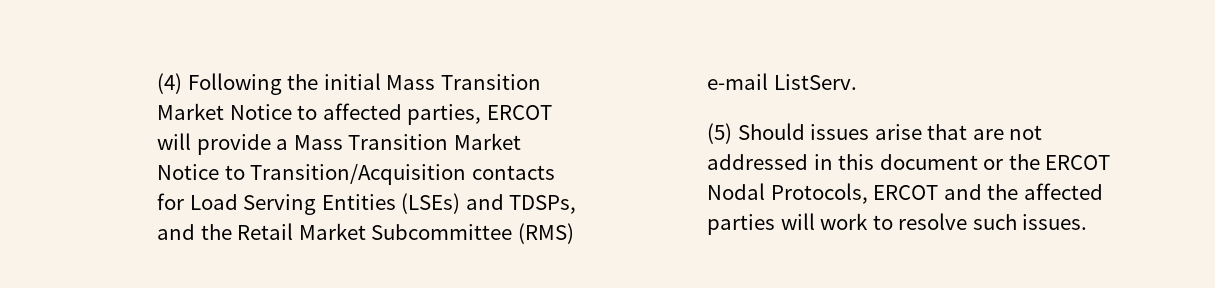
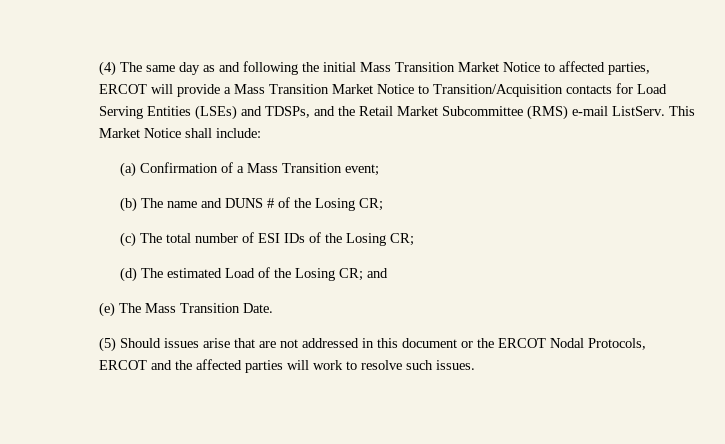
- (4) Following the initial Mass Transition Market Notice to affected parties, ERCOT will provide a Mass Transition Market Notice to Transition/Acquisition contacts for Load Serving Entities (LSEs) and TDSPs, and the Retail Market Subcommittee (RMS) e-mail ListServ.
+ (4) The same day as and following the initial Mass Transition Market Notice to affected parties, ERCOT will provide a Mass Transition Market Notice to Transition/Acquisition contacts for Load Serving Entities (LSEs) and TDSPs, and the Retail Market Subcommittee (RMS) e-mail ListServ. This Market Notice shall include:
+ (a) Confirmation of a Mass Transition event;
+ (b) The name and DUNS # of the Losing CR;
+ (c) The total number of ESI IDs of the Losing CR;
+ (d) The estimated Load of the Losing CR; and
+ (e) The Mass Transition Date.

